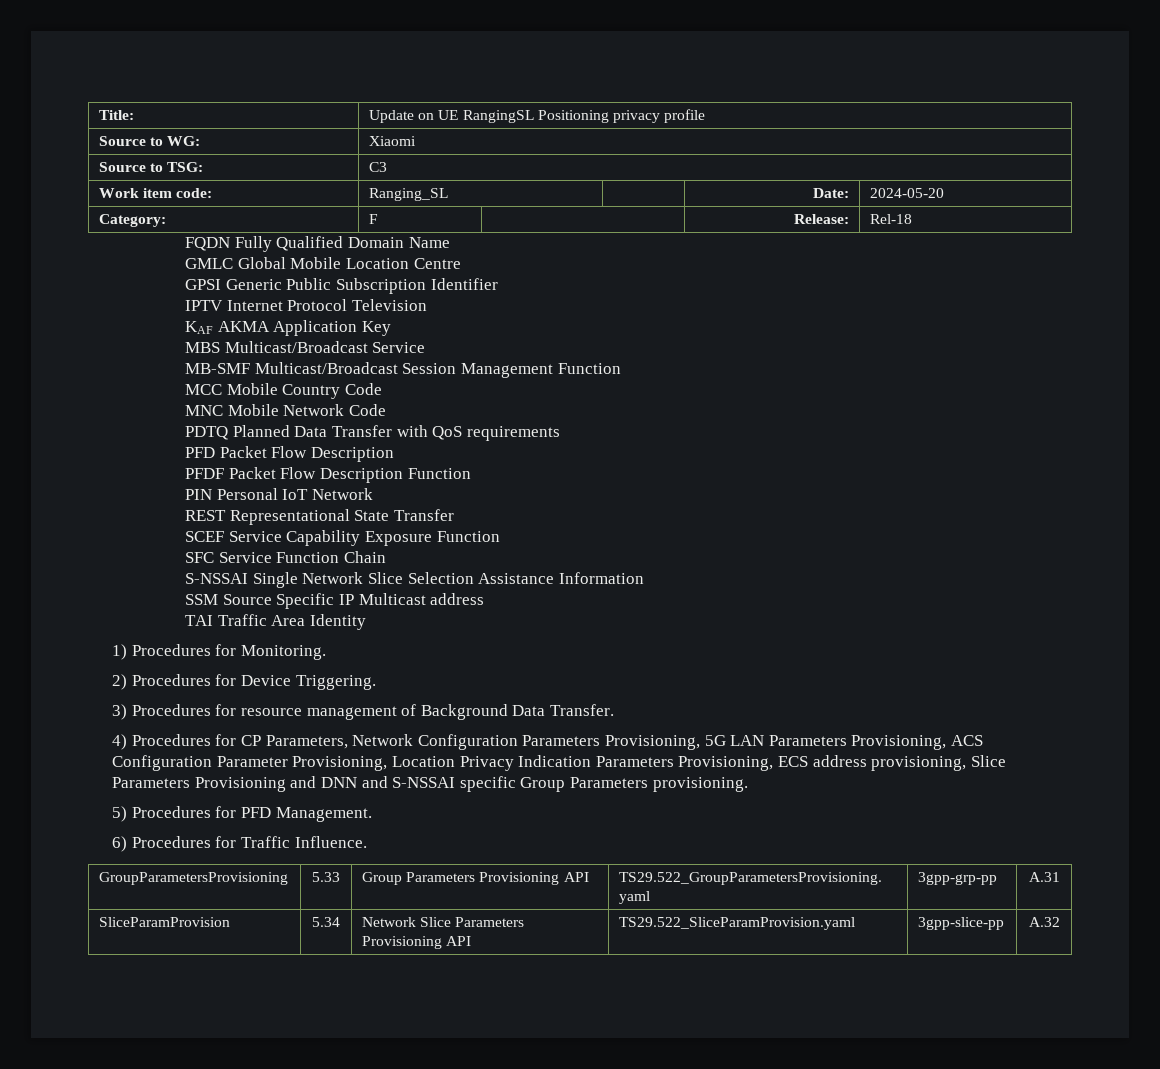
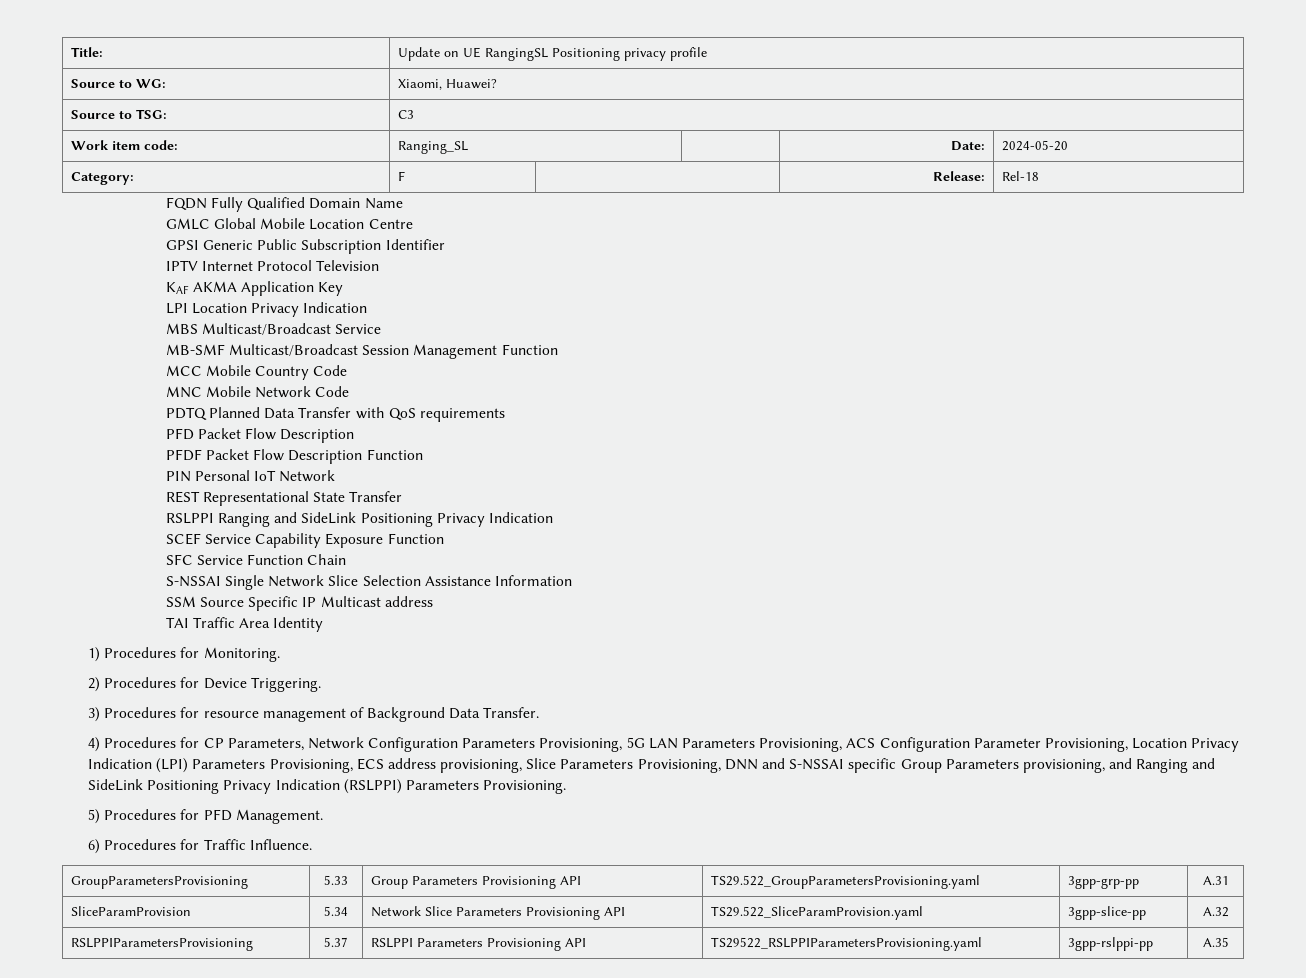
- Source to WG: | Xiaomi
+ Source to WG: | Xiaomi, Huawei?
+ LPI Location Privacy Indication
+ RSLPPI Ranging and SideLink Positioning Privacy Indication
- 4) Procedures for CP Parameters, Network Configuration Parameters Provisioning, 5G LAN Parameters Provisioning, ACS Configuration Parameter Provisioning, Location Privacy Indication Parameters Provisioning, ECS address provisioning, Slice Parameters Provisioning and DNN and S-NSSAI specific Group Parameters provisioning.
+ 4) Procedures for CP Parameters, Network Configuration Parameters Provisioning, 5G LAN Parameters Provisioning, ACS Configuration Parameter Provisioning, Location Privacy Indication (LPI) Parameters Provisioning, ECS address provisioning, Slice Parameters Provisioning, DNN and S-NSSAI specific Group Parameters provisioning, and Ranging and SideLink Positioning Privacy Indication (RSLPPI) Parameters Provisioning.
+ RSLPPIParametersProvisioning | 5.37 | RSLPPI Parameters Provisioning API | TS29522_RSLPPIParametersProvisioning.yaml | 3gpp-rslppi-pp | A.35

